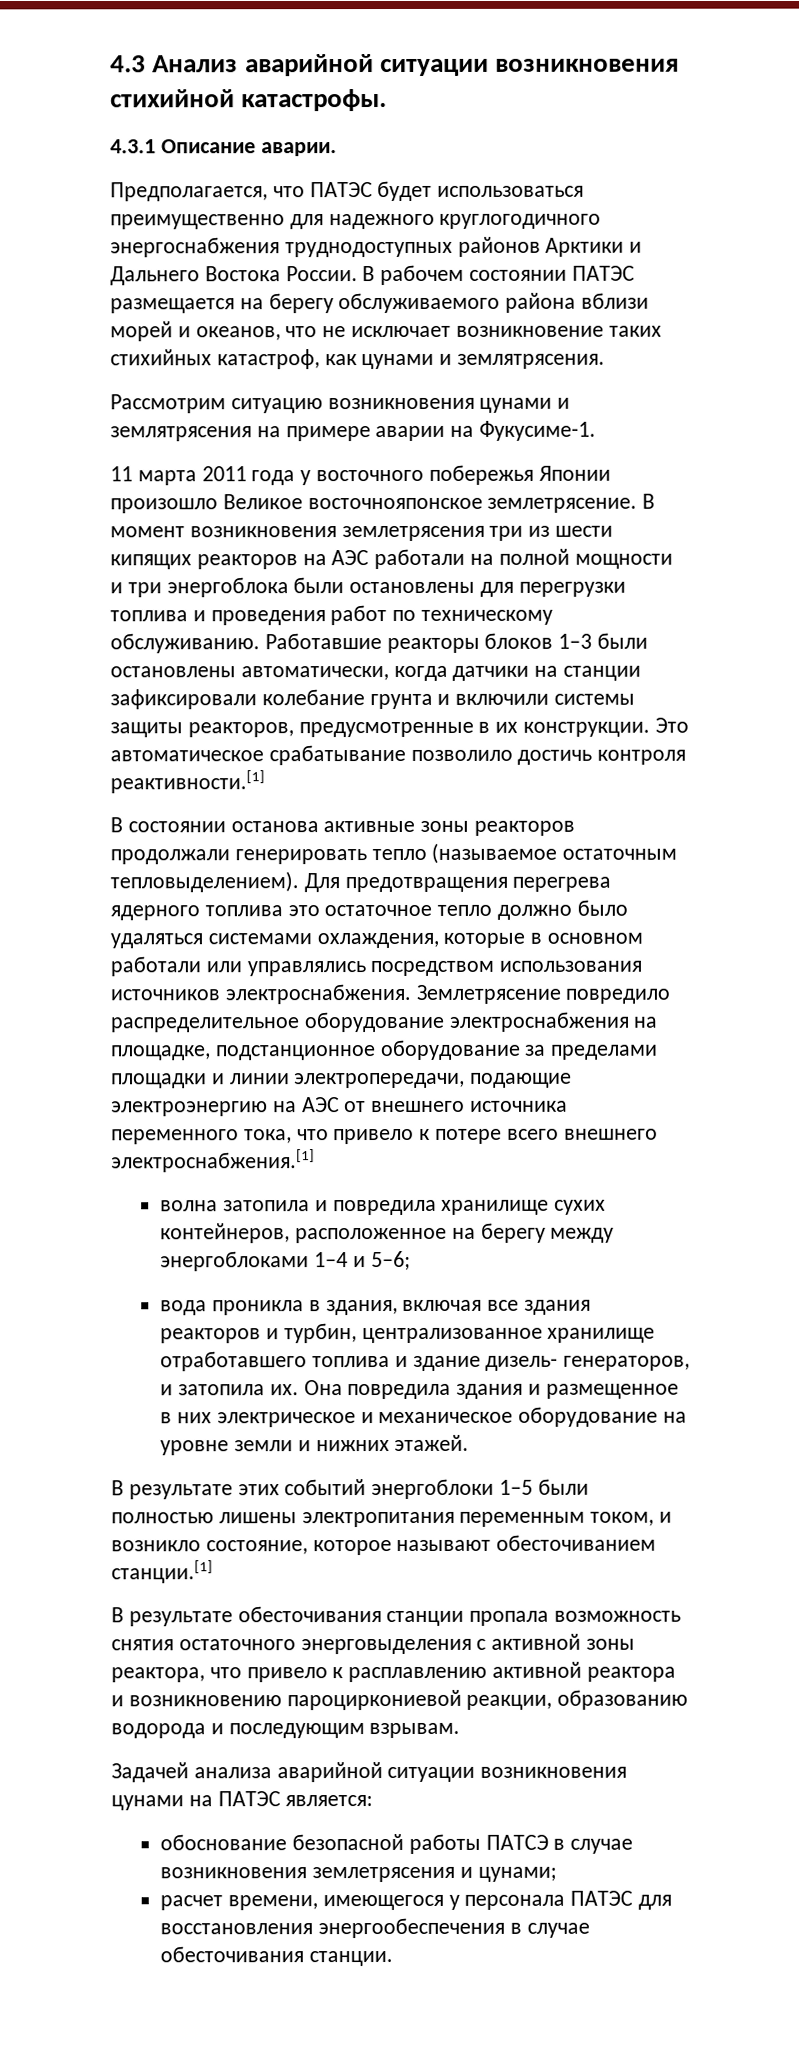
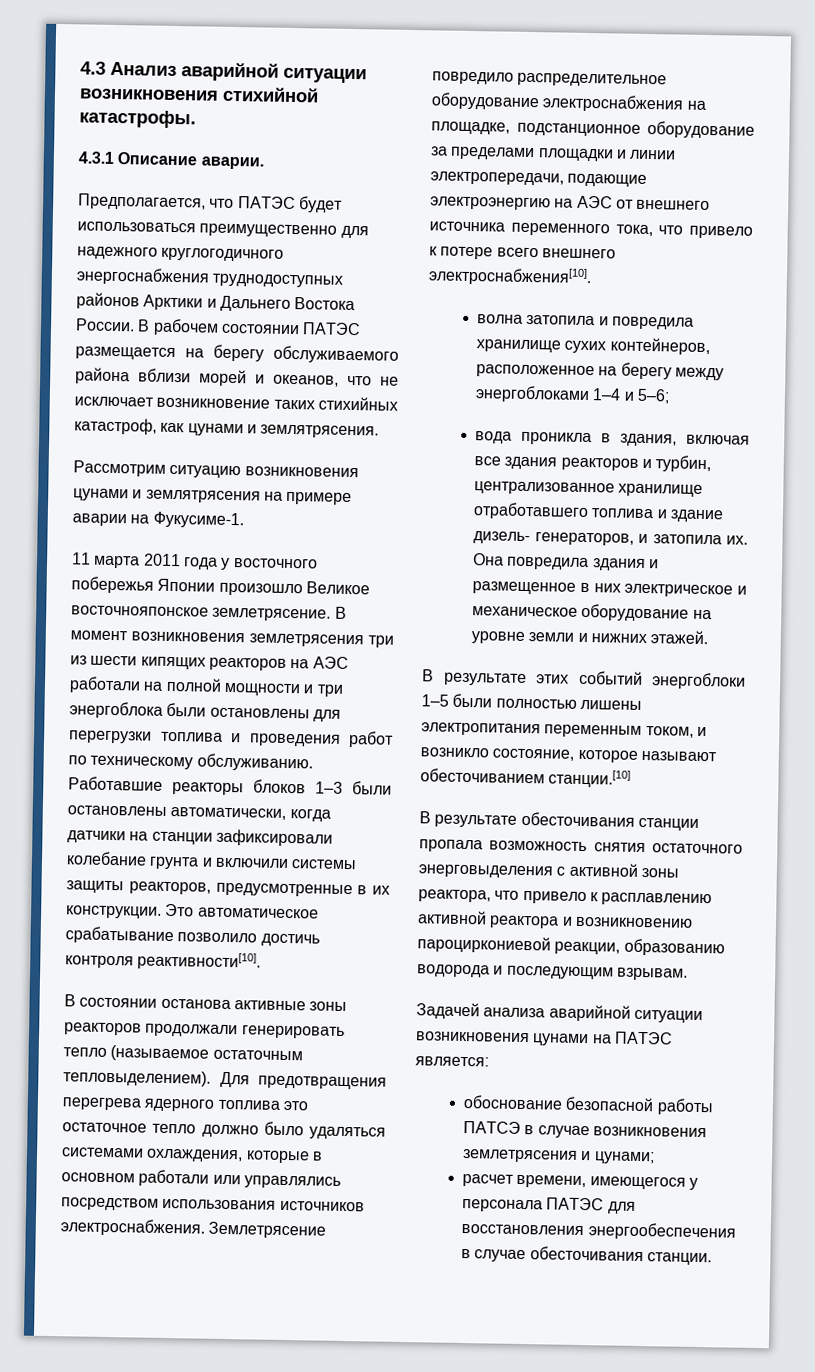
- Это автоматическое срабатывание позволило достичь контроля реактивности.[1]
+ Это автоматическое срабатывание позволило достичь контроля реактивности[10].
- Землетрясение повредило распределительное оборудование электроснабжения на площадке, подстанционное оборудование за пределами площадки и линии электропередачи, подающие электроэнергию на АЭС от внешнего источника переменного тока, что привело к потере всего внешнего электроснабжения.[1]
+ Землетрясение повредило распределительное оборудование электроснабжения на площадке, подстанционное оборудование за пределами площадки и линии электропередачи, подающие электроэнергию на АЭС от внешнего источника переменного тока, что привело к потере всего внешнего электроснабжения[10].
- В результате этих событий энергоблоки 1–5 были полностью лишены электропитания переменным током, и возникло состояние, которое называют обесточиванием станции.[1]
+ В результате этих событий энергоблоки 1–5 были полностью лишены электропитания переменным током, и возникло состояние, которое называют обесточиванием станции.[10]

